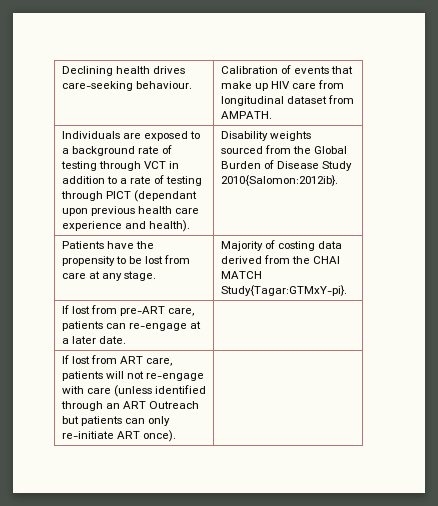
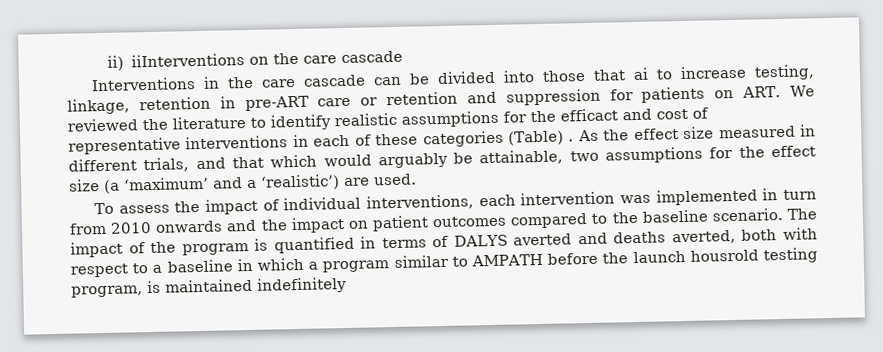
- Declining health drives care-seeking behaviour. | Calibration of events that make up HIV care from longitudinal dataset from AMPATH.
- Individuals are exposed to a background rate of testing through VCT in addition to a rate of testing through PICT (dependant upon previous health care experience and health). | Disability weights sourced from the Global Burden of Disease Study 2010{Salomon:2012ib}.
- Patients have the propensity to be lost from care at any stage. | Majority of costing data derived from the CHAI MATCH Study{Tagar:GTMxY-pi}.
- If lost from pre-ART care, patients can re-engage at a later date. |
- If lost from ART care, patients will not re-engage with care (unless identified through an ART Outreach but patients can only re-initiate ART once). |
+ ii) iiInterventions on the care cascade
+ Interventions in the care cascade can be divided into those that ai to increase testing, linkage, retention in pre-ART care or retention and suppression for patients on ART. We reviewed the literature to identify realistic assumptions for the efficact and cost of representative interventions in each of these categories (Table) . As the effect size measured in different trials, and that which would arguably be attainable, two assumptions for the effect size (a ‘maximum’ and a ‘realistic’) are used.
+ To assess the impact of individual interventions, each intervention was implemented in turn from 2010 onwards and the impact on patient outcomes compared to the baseline scenario. The impact of the program is quantified in terms of DALYS averted and deaths averted, both with respect to a baseline in which a program similar to AMPATH before the launch housrold testing program, is maintained indefinitely

